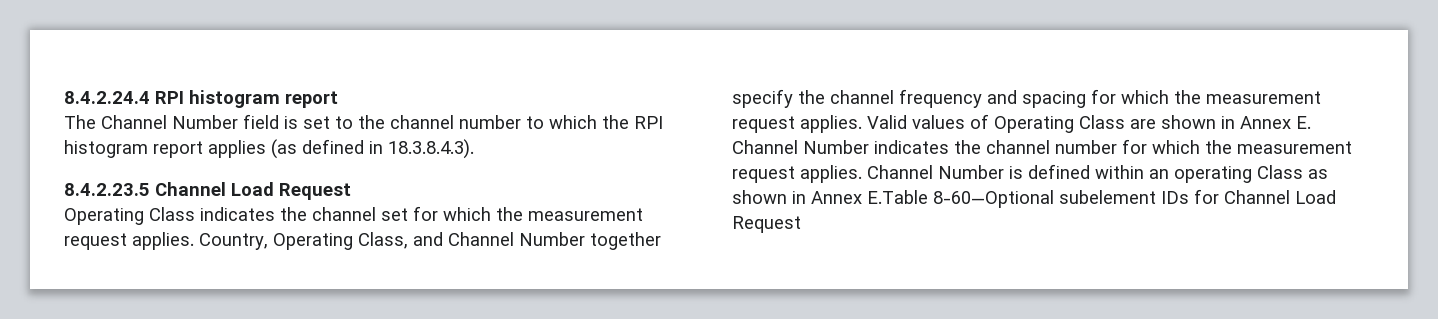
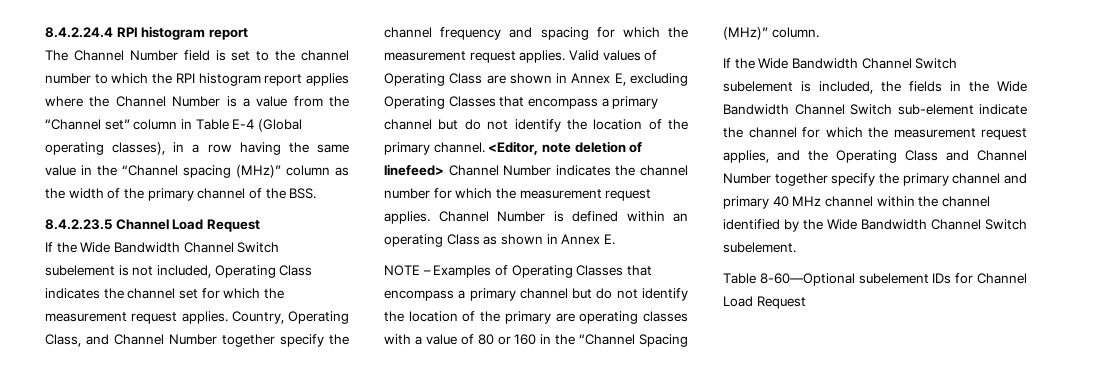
- The Channel Number field is set to the channel number to which the RPI histogram report applies (as defined in 18.3.8.4.3).
+ The Channel Number field is set to the channel number to which the RPI histogram report applies where the Channel Number is a value from the “Channel set” column in Table E-4 (Global operating classes), in a row having the same value in the “Channel spacing (MHz)” column as the width of the primary channel of the BSS.
  8.4.2.23.5 Channel Load Request
- Operating Class indicates the channel set for which the measurement request applies.
+ If the Wide Bandwidth Channel Switch subelement is not included, Operating Class indicates the channel set for which the measurement request applies.
- Valid values of Operating Class are shown in Annex E. Channel Number indicates the channel number for which the measurement request applies.
+ Valid values of Operating Class are shown in Annex E, excluding Operating Classes that encompass a primary channel but do not identify the location of the primary channel. <Editor, note deletion of linefeed> Channel Number indicates the channel number for which the measurement request applies.
- Channel Number is defined within an operating Class as shown in Annex E.Table 8-60—Optional subelement IDs for Channel Load Request
+ Channel Number is defined within an operating Class as shown in Annex E.
+ NOTE – Examples of Operating Classes that encompass a primary channel but do not identify the location of the primary are operating classes with a value of 80 or 160 in the “Channel Spacing (MHz)” column.
+ If the Wide Bandwidth Channel Switch subelement is included, the fields in the Wide Bandwidth Channel Switch sub-element indicate the channel for which the measurement request applies, and the Operating Class and Channel Number together specify the primary channel and primary 40 MHz channel within the channel identified by the Wide Bandwidth Channel Switch subelement.
+ Table 8-60—Optional subelement IDs for Channel Load Request

